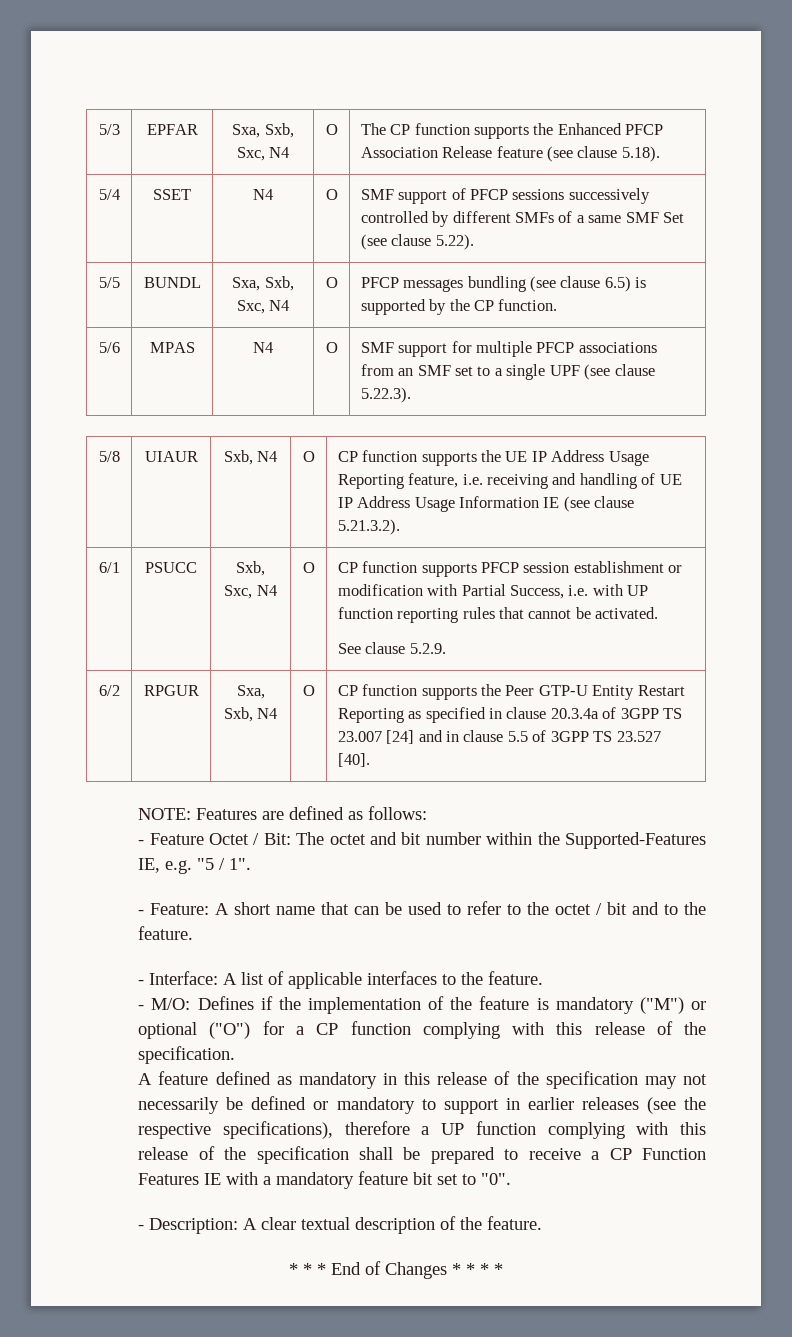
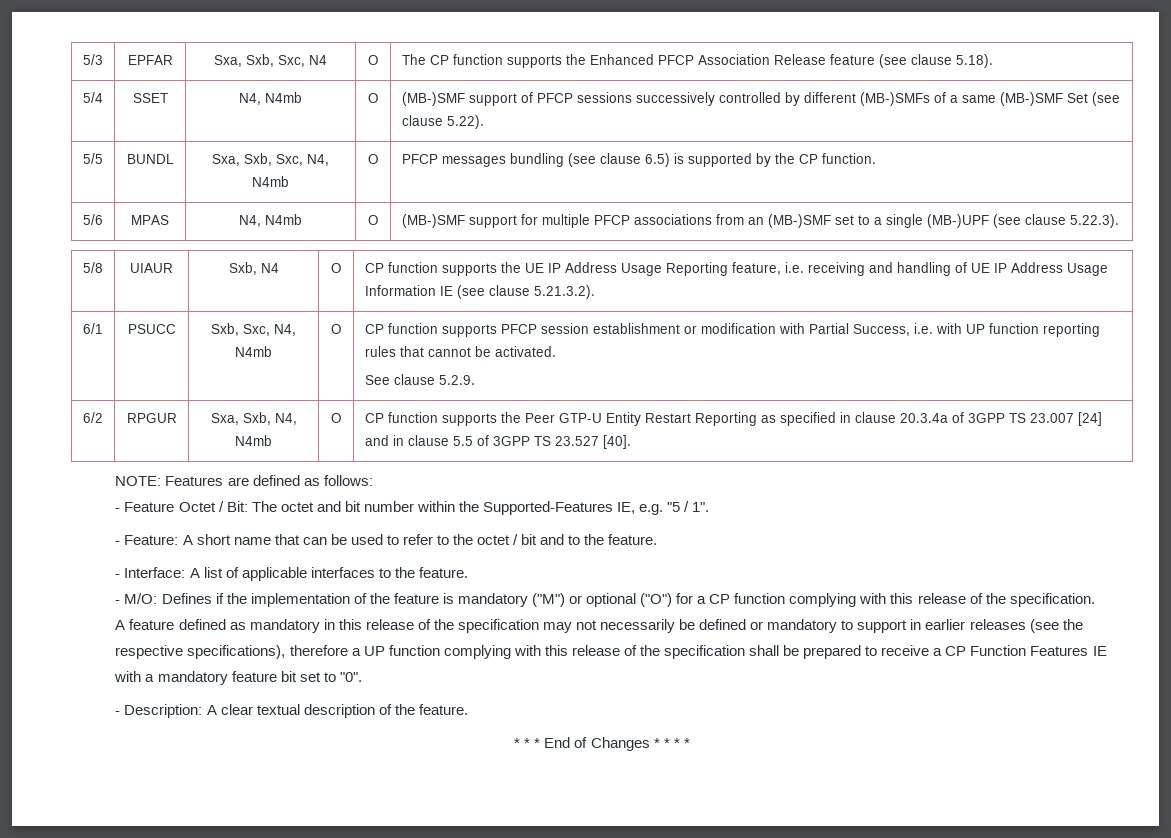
- 5/4 | SSET | N4 | O | SMF support of PFCP sessions successively controlled by different SMFs of a same SMF Set (see clause 5.22).
+ 5/4 | SSET | N4, N4mb | O | (MB-)SMF support of PFCP sessions successively controlled by different (MB-)SMFs of a same (MB-)SMF Set (see clause 5.22).
- 5/5 | BUNDL | Sxa, Sxb, Sxc, N4 | O | PFCP messages bundling (see clause 6.5) is supported by the CP function.
+ 5/5 | BUNDL | Sxa, Sxb, Sxc, N4, N4mb | O | PFCP messages bundling (see clause 6.5) is supported by the CP function.
- 5/6 | MPAS | N4 | O | SMF support for multiple PFCP associations from an SMF set to a single UPF (see clause 5.22.3).
+ 5/6 | MPAS | N4, N4mb | O | (MB-)SMF support for multiple PFCP associations from an (MB-)SMF set to a single (MB-)UPF (see clause 5.22.3).
- 6/1 | PSUCC | Sxb, Sxc, N4 | O | CP function supports PFCP session establishment or modification with Partial Success, i.e. with UP function reporting rules that cannot be activated.
+ 6/1 | PSUCC | Sxb, Sxc, N4, N4mb | O | CP function supports PFCP session establishment or modification with Partial Success, i.e. with UP function reporting rules that cannot be activated.
- 6/2 | RPGUR | Sxa, Sxb, N4 | O | CP function supports the Peer GTP-U Entity Restart Reporting as specified in clause 20.3.4a of 3GPP TS 23.007 [24] and in clause 5.5 of 3GPP TS 23.527 [40].
+ 6/2 | RPGUR | Sxa, Sxb, N4, N4mb | O | CP function supports the Peer GTP-U Entity Restart Reporting as specified in clause 20.3.4a of 3GPP TS 23.007 [24] and in clause 5.5 of 3GPP TS 23.527 [40].

